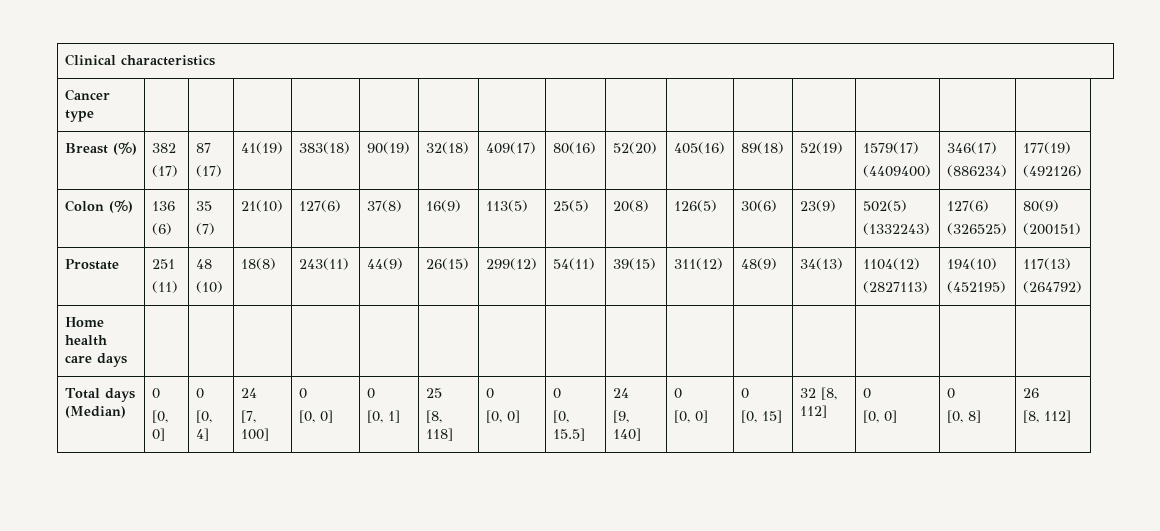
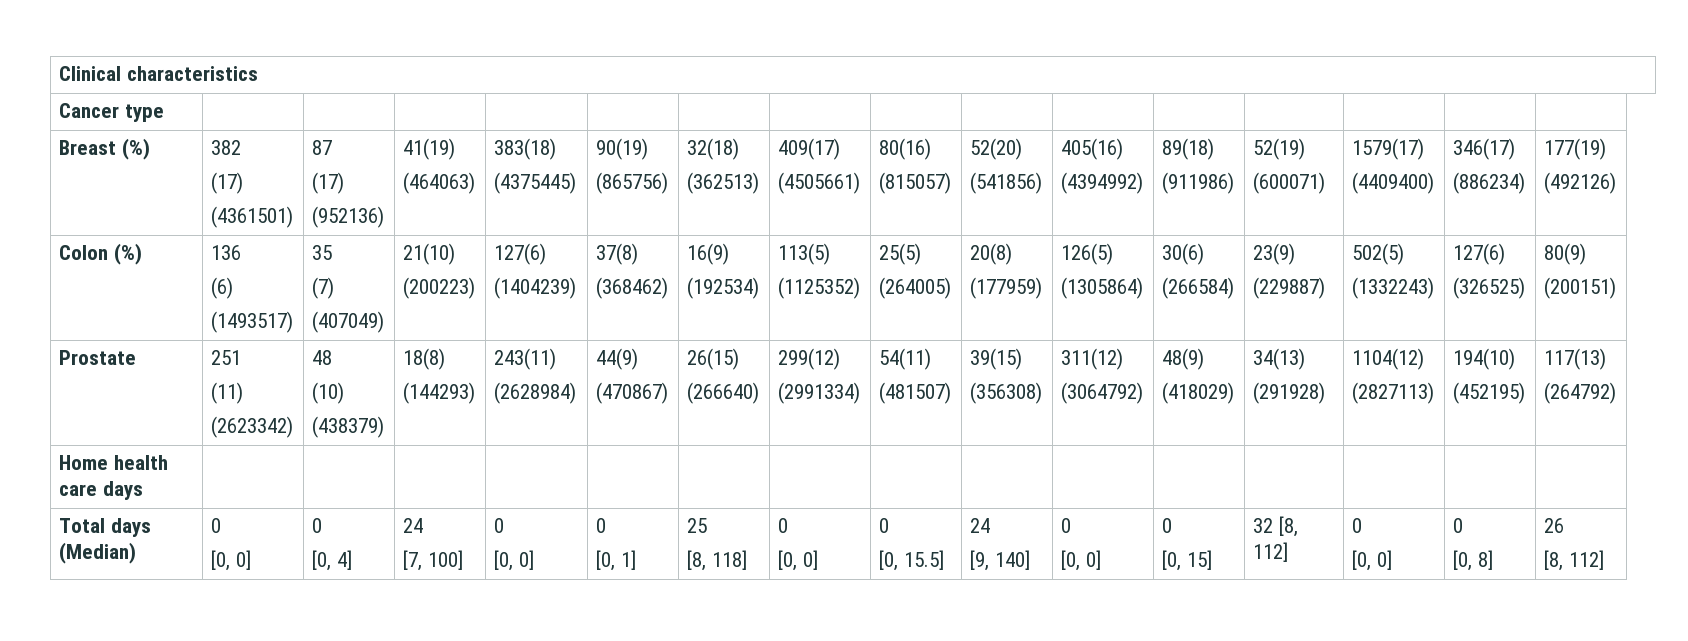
  Breast (%) | 382
- (17) | 87
- (17) | 41(19) | 383(18) | 90(19) | 32(18) | 409(17) | 80(16) | 52(20) | 405(16) | 89(18) | 52(19) | 1579(17)
+ (17)
+ (4361501) | 87
+ (17)
+ (952136) | 41(19)
+ (464063) | 383(18)
+ (4375445) | 90(19)
+ (865756) | 32(18)
+ (362513) | 409(17)
+ (4505661) | 80(16)
+ (815057) | 52(20)
+ (541856) | 405(16)
+ (4394992) | 89(18)
+ (911986) | 52(19)
+ (600071) | 1579(17)
  Colon (%) | 136
- (6) | 35
- (7) | 21(10) | 127(6) | 37(8) | 16(9) | 113(5) | 25(5) | 20(8) | 126(5) | 30(6) | 23(9) | 502(5)
+ (6)
+ (1493517) | 35
+ (7)
+ (407049) | 21(10)
+ (200223) | 127(6)
+ (1404239) | 37(8)
+ (368462) | 16(9)
+ (192534) | 113(5)
+ (1125352) | 25(5)
+ (264005) | 20(8)
+ (177959) | 126(5)
+ (1305864) | 30(6)
+ (266584) | 23(9)
+ (229887) | 502(5)
  Prostate | 251
- (11) | 48
- (10) | 18(8) | 243(11) | 44(9) | 26(15) | 299(12) | 54(11) | 39(15) | 311(12) | 48(9) | 34(13) | 1104(12)
+ (11)
+ (2623342) | 48
+ (10)
+ (438379) | 18(8)
+ (144293) | 243(11)
+ (2628984) | 44(9)
+ (470867) | 26(15)
+ (266640) | 299(12)
+ (2991334) | 54(11)
+ (481507) | 39(15)
+ (356308) | 311(12)
+ (3064792) | 48(9)
+ (418029) | 34(13)
+ (291928) | 1104(12)

